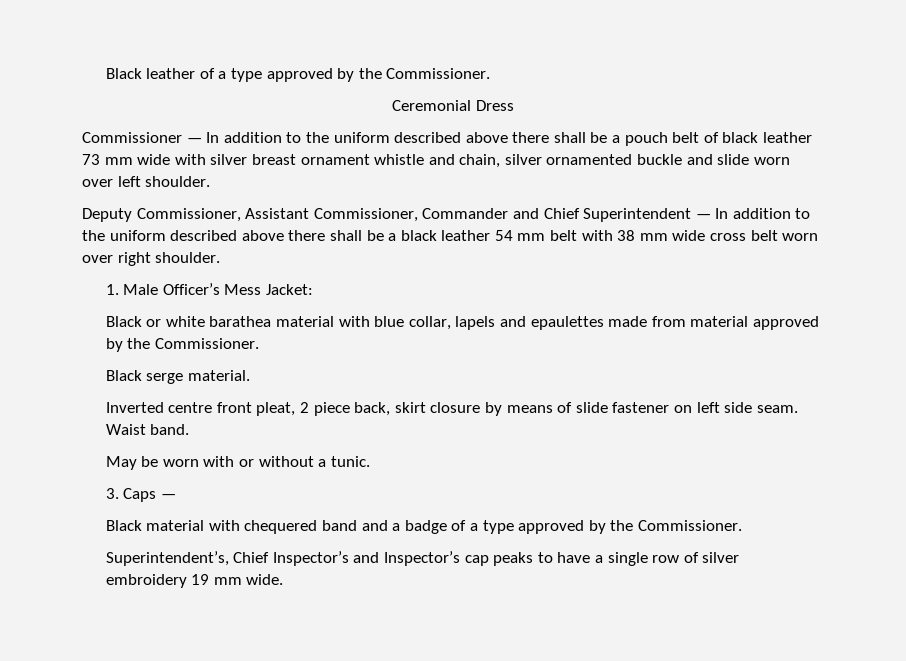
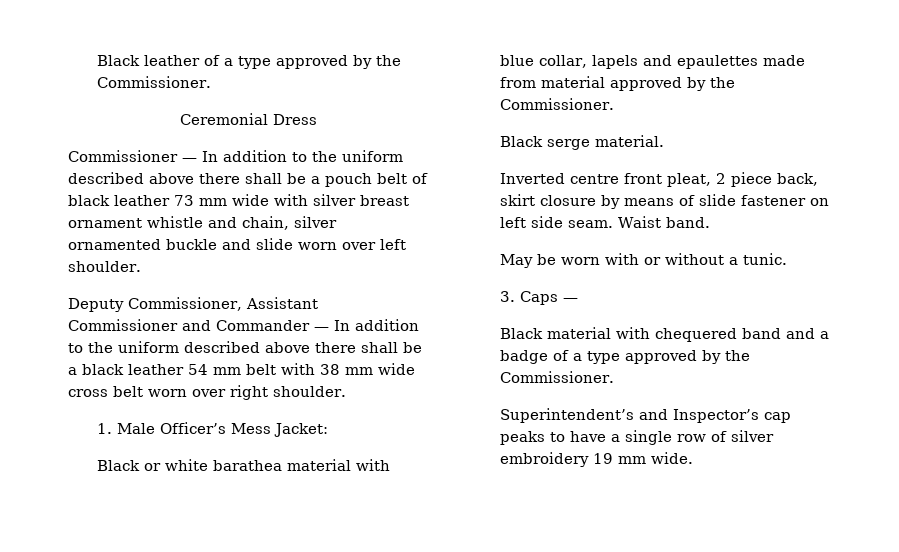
- Deputy Commissioner, Assistant Commissioner, Commander and Chief Superintendent — In addition to the uniform described above there shall be a black leather 54 mm belt with 38 mm wide cross belt worn over right shoulder.
+ Deputy Commissioner, Assistant Commissioner and Commander — In addition to the uniform described above there shall be a black leather 54 mm belt with 38 mm wide cross belt worn over right shoulder.
- Superintendent’s, Chief Inspector’s and Inspector’s cap peaks to have a single row of silver embroidery 19 mm wide.
+ Superintendent’s and Inspector’s cap peaks to have a single row of silver embroidery 19 mm wide.

